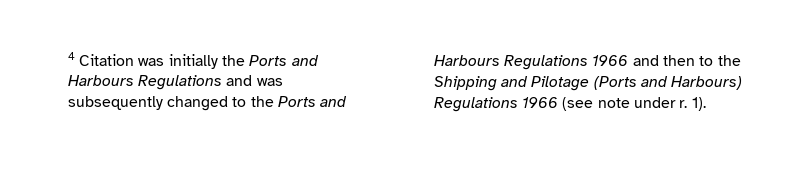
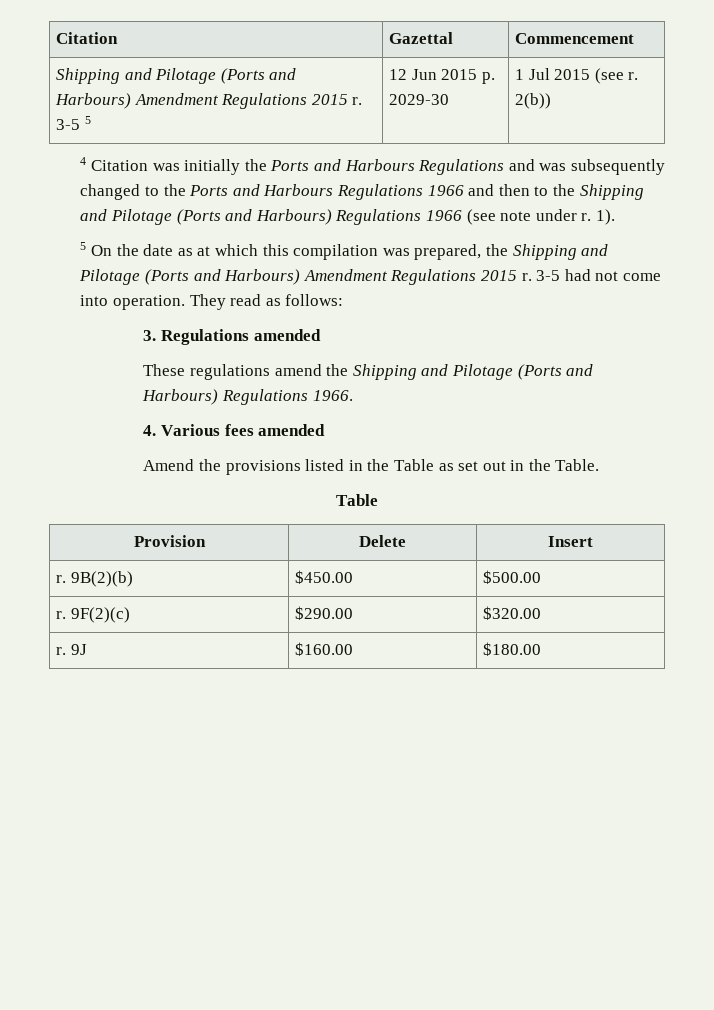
+ Citation | Gazettal | Commencement
+ Shipping and Pilotage (Ports and Harbours) Amendment Regulations 2015 r. 3-5 5 | 12 Jun 2015 p. 2029-30 | 1 Jul 2015 (see r. 2(b))
+ 5 On the date as at which this compilation was prepared, the Shipping and Pilotage (Ports and Harbours) Amendment Regulations 2015 r. 3-5 had not come into operation. They read as follows:
+ 3. Regulations amended
+ These regulations amend the Shipping and Pilotage (Ports and Harbours) Regulations 1966.
+ 4. Various fees amended
+ Amend the provisions listed in the Table as set out in the Table.
+ Table
+ Provision | Delete | Insert
+ r. 9B(2)(b) | $450.00 | $500.00
+ r. 9F(2)(c) | $290.00 | $320.00
+ r. 9J | $160.00 | $180.00

